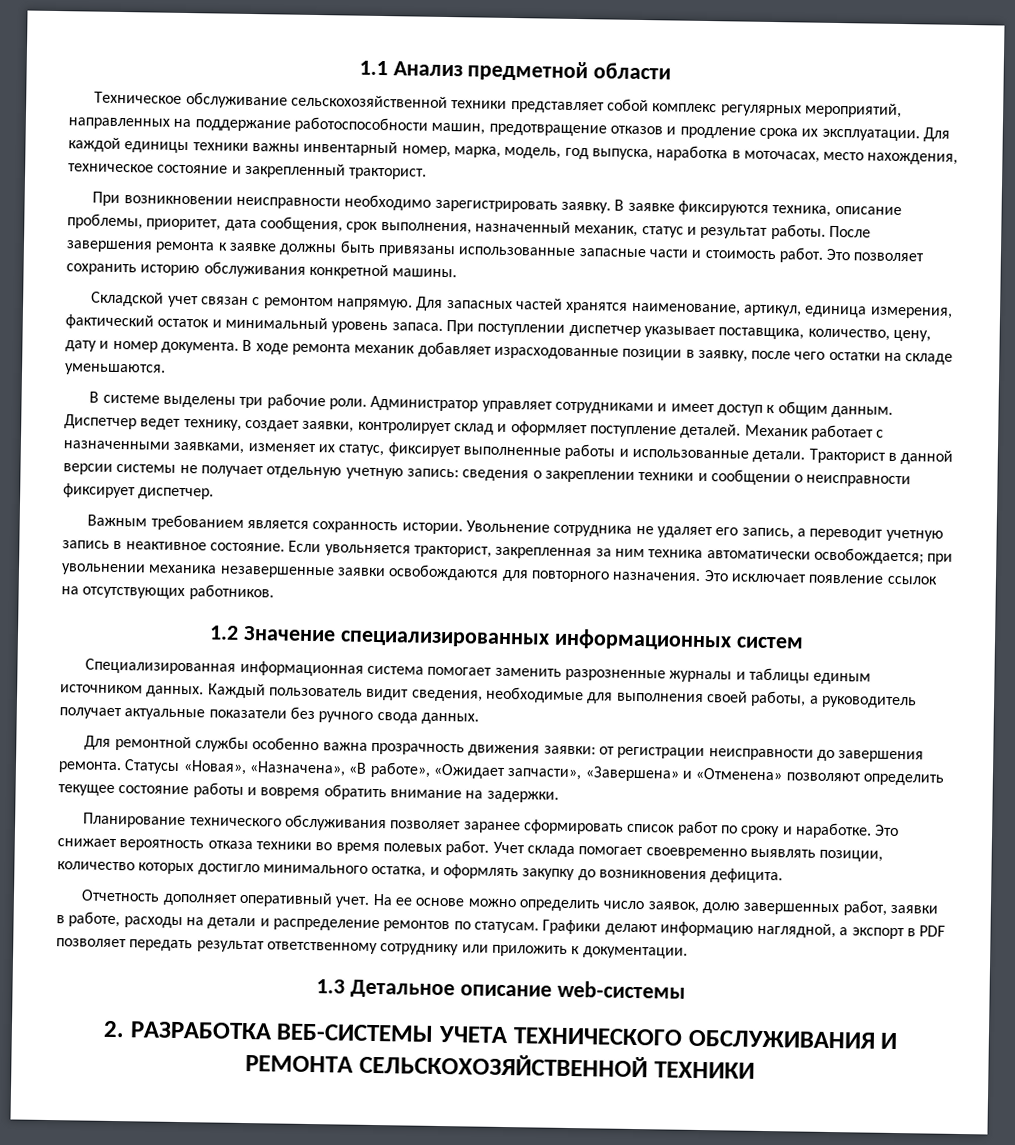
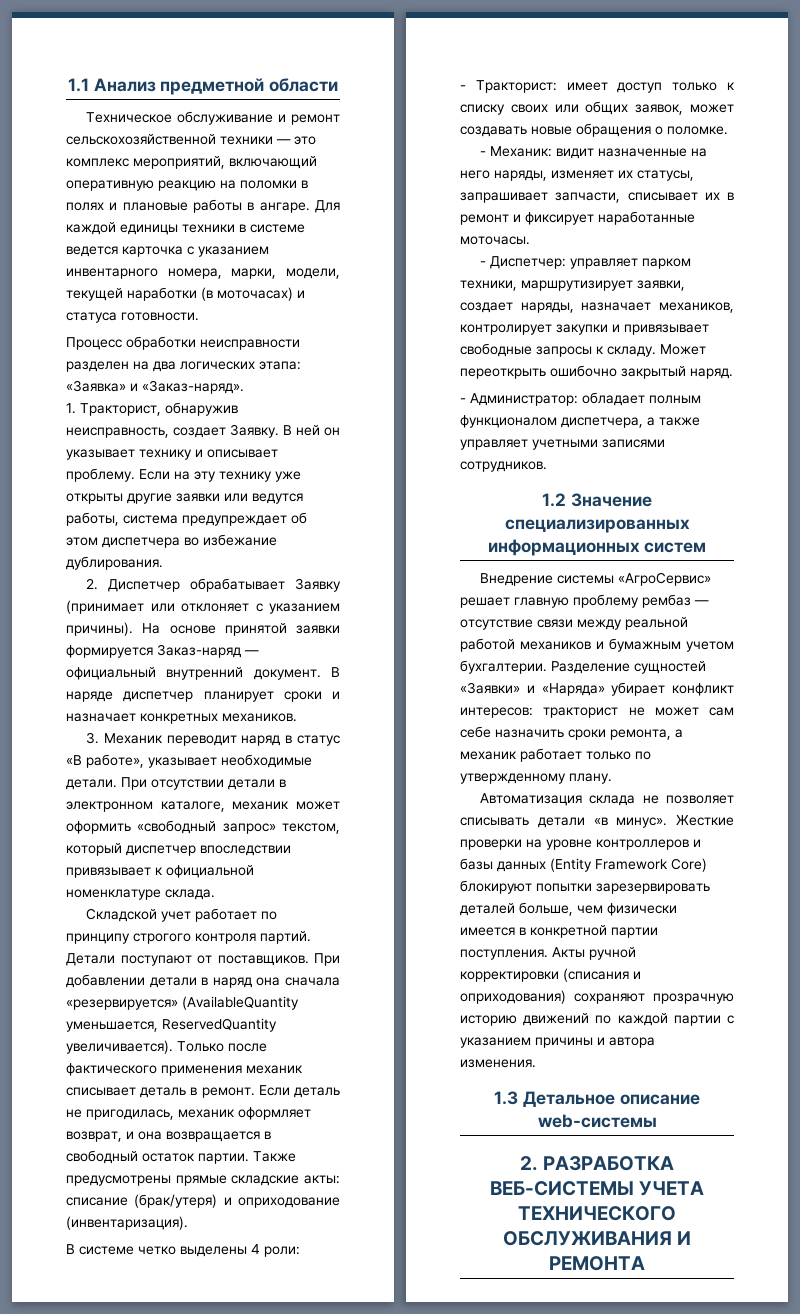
- Техническое обслуживание сельскохозяйственной техники представляет собой комплекс регулярных мероприятий, направленных на поддержание работоспособности машин, предотвращение отказов и продление срока их эксплуатации. Для каждой единицы техники важны инвентарный номер, марка, модель, год выпуска, наработка в моточасах, место нахождения, техническое состояние и закрепленный тракторист.
- При возникновении неисправности необходимо зарегистрировать заявку. В заявке фиксируются техника, описание проблемы, приоритет, дата сообщения, срок выполнения, назначенный механик, статус и результат работы. После завершения ремонта к заявке должны быть привязаны использованные запасные части и стоимость работ. Это позволяет сохранить историю обслуживания конкретной машины.
- Складской учет связан с ремонтом напрямую. Для запасных частей хранятся наименование, артикул, единица измерения, фактический остаток и минимальный уровень запаса. При поступлении диспетчер указывает поставщика, количество, цену, дату и номер документа. В ходе ремонта механик добавляет израсходованные позиции в заявку, после чего остатки на складе уменьшаются.
- В системе выделены три рабочие роли. Администратор управляет сотрудниками и имеет доступ к общим данным. Диспетчер ведет технику, создает заявки, контролирует склад и оформляет поступление деталей. Механик работает с назначенными заявками, изменяет их статус, фиксирует выполненные работы и использованные детали. Тракторист в данной версии системы не получает отдельную учетную запись: сведения о закреплении техники и сообщении о неисправности фиксирует диспетчер.
- Важным требованием является сохранность истории. Увольнение сотрудника не удаляет его запись, а переводит учетную запись в неактивное состояние. Если увольняется тракторист, закрепленная за ним техника автоматически освобождается; при увольнении механика незавершенные заявки освобождаются для повторного назначения. Это исключает появление ссылок на отсутствующих работников.
+ Техническое обслуживание и ремонт сельскохозяйственной техники — это комплекс мероприятий, включающий оперативную реакцию на поломки в полях и плановые работы в ангаре. Для каждой единицы техники в системе ведется карточка с указанием инвентарного номера, марки, модели, текущей наработки (в моточасах) и статуса готовности.
+ Процесс обработки неисправности разделен на два логических этапа: «Заявка» и «Заказ-наряд».
+ 1. Тракторист, обнаружив неисправность, создает Заявку. В ней он указывает технику и описывает проблему. Если на эту технику уже открыты другие заявки или ведутся работы, система предупреждает об этом диспетчера во избежание дублирования.
+ 2. Диспетчер обрабатывает Заявку (принимает или отклоняет с указанием причины). На основе принятой заявки формируется Заказ-наряд — официальный внутренний документ. В наряде диспетчер планирует сроки и назначает конкретных механиков.
+ 3. Механик переводит наряд в статус «В работе», указывает необходимые детали. При отсутствии детали в электронном каталоге, механик может оформить «свободный запрос» текстом, который диспетчер впоследствии привязывает к официальной номенклатуре склада.
+ Складской учет работает по принципу строгого контроля партий. Детали поступают от поставщиков. При добавлении детали в наряд она сначала «резервируется» (AvailableQuantity уменьшается, ReservedQuantity увеличивается). Только после фактического применения механик списывает деталь в ремонт. Если деталь не пригодилась, механик оформляет возврат, и она возвращается в свободный остаток партии. Также предусмотрены прямые складские акты: списание (брак/утеря) и оприходование (инвентаризация).
+ В системе четко выделены 4 роли:
+ - Тракторист: имеет доступ только к списку своих или общих заявок, может создавать новые обращения о поломке.
+ - Механик: видит назначенные на него наряды, изменяет их статусы, запрашивает запчасти, списывает их в ремонт и фиксирует наработанные моточасы.
+ - Диспетчер: управляет парком техники, маршрутизирует заявки, создает наряды, назначает механиков, контролирует закупки и привязывает свободные запросы к складу. Может переоткрыть ошибочно закрытый наряд.
+ - Администратор: обладает полным функционалом диспетчера, а также управляет учетными записями сотрудников.
- Специализированная информационная система помогает заменить разрозненные журналы и таблицы единым источником данных. Каждый пользователь видит сведения, необходимые для выполнения своей работы, а руководитель получает актуальные показатели без ручного свода данных.
- Для ремонтной службы особенно важна прозрачность движения заявки: от регистрации неисправности до завершения ремонта. Статусы «Новая», «Назначена», «В работе», «Ожидает запчасти», «Завершена» и «Отменена» позволяют определить текущее состояние работы и вовремя обратить внимание на задержки.
- Планирование технического обслуживания позволяет заранее сформировать список работ по сроку и наработке. Это снижает вероятность отказа техники во время полевых работ. Учет склада помогает своевременно выявлять позиции, количество которых достигло минимального остатка, и оформлять закупку до возникновения дефицита.
- Отчетность дополняет оперативный учет. На ее основе можно определить число заявок, долю завершенных работ, заявки в работе, расходы на детали и распределение ремонтов по статусам. Графики делают информацию наглядной, а экспорт в PDF позволяет передать результат ответственному сотруднику или приложить к документации.
+ Внедрение системы «АгроСервис» решает главную проблему рембаз — отсутствие связи между реальной работой механиков и бумажным учетом бухгалтерии. Разделение сущностей «Заявки» и «Наряда» убирает конфликт интересов: тракторист не может сам себе назначить сроки ремонта, а механик работает только по утвержденному плану.
+ Автоматизация склада не позволяет списывать детали «в минус». Жесткие проверки на уровне контроллеров и базы данных (Entity Framework Core) блокируют попытки зарезервировать деталей больше, чем физически имеется в конкретной партии поступления. Акты ручной корректировки (списания и оприходования) сохраняют прозрачную историю движений по каждой партии с указанием причины и автора изменения.
- 2. РАЗРАБОТКА ВЕБ-СИСТЕМЫ УЧЕТА ТЕХНИЧЕСКОГО ОБСЛУЖИВАНИЯ И РЕМОНТА СЕЛЬСКОХОЗЯЙСТВЕННОЙ ТЕХНИКИ
+ 2. РАЗРАБОТКА ВЕБ-СИСТЕМЫ УЧЕТА ТЕХНИЧЕСКОГО ОБСЛУЖИВАНИЯ И РЕМОНТА

